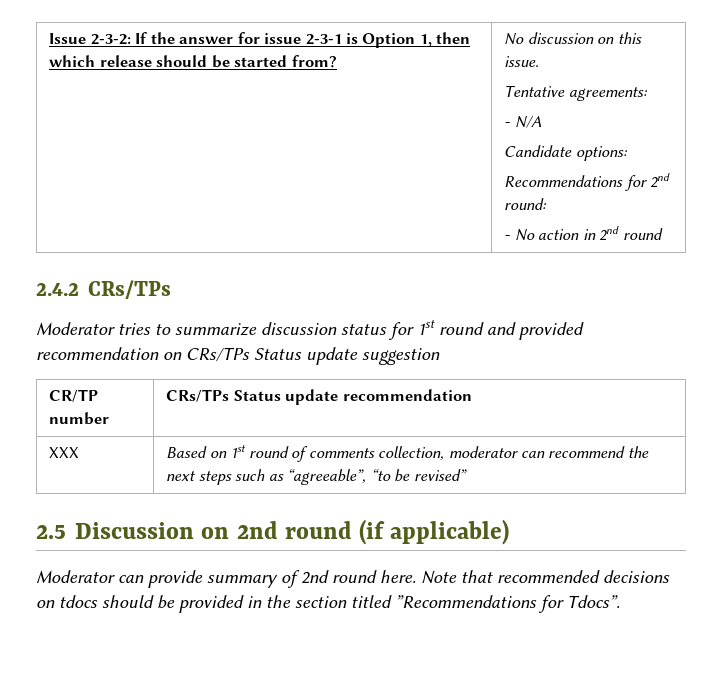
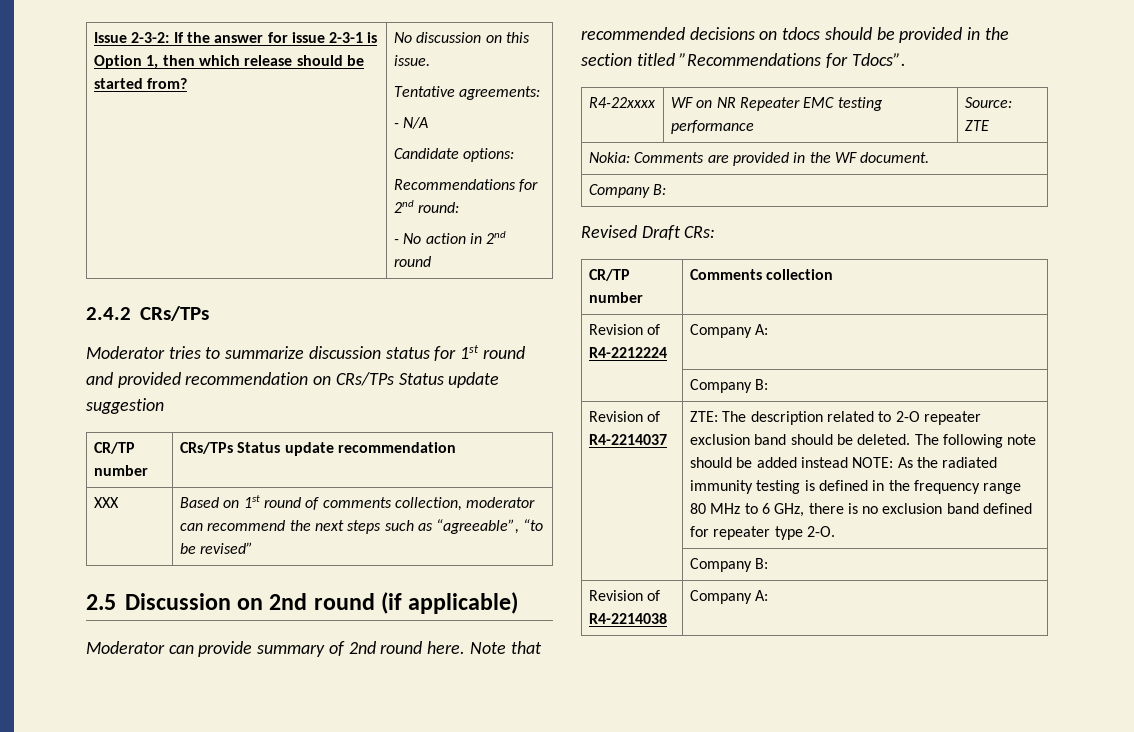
+ R4-22xxxx | WF on NR Repeater EMC testing performance | Source: ZTE
+ Nokia: Comments are provided in the WF document.
+ Company B:
+ Revised Draft CRs:
+ CR/TP number | Comments collection
+ Revision of R4-2212224 | Company A:
+ | Company B:
+ Revision of R4-2214037 | ZTE: The description related to 2-O repeater exclusion band should be deleted. The following note should be added instead NOTE: As the radiated immunity testing is defined in the frequency range 80 MHz to 6 GHz, there is no exclusion band defined for repeater type 2-O.
+ | Company B:
+ Revision of R4-2214038 | Company A:

